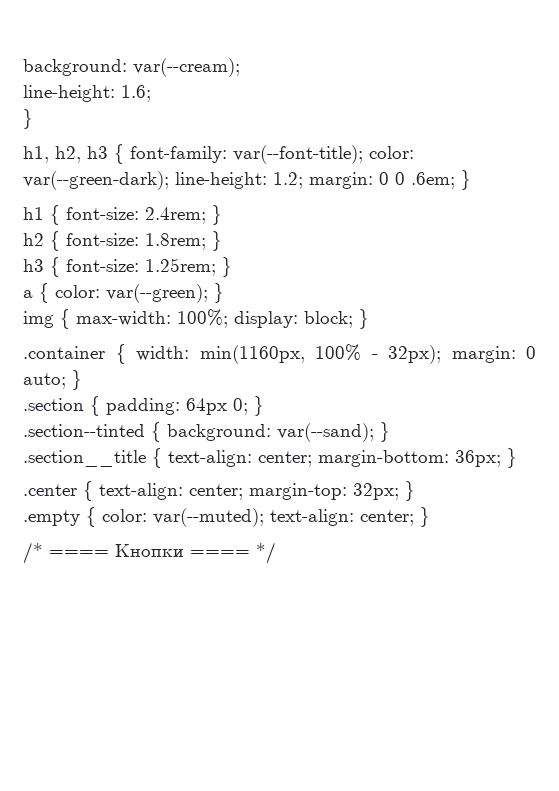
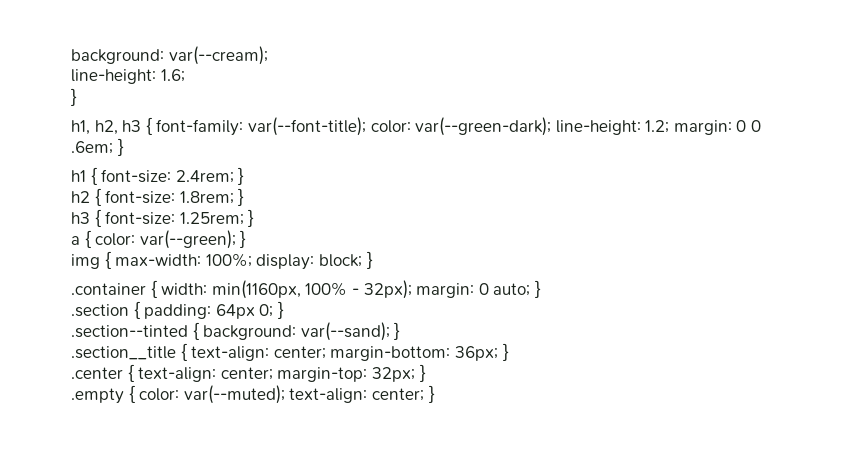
- /* ==== Кнопки ==== */

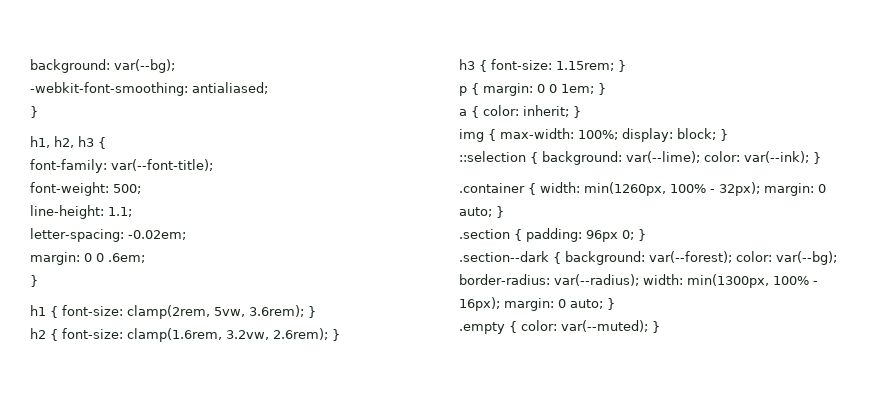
- background: var(--cream);
- line-height: 1.6;
+ background: var(--bg);
+ -webkit-font-smoothing: antialiased;
- h1, h2, h3 { font-family: var(--font-title); color: var(--green-dark); line-height: 1.2; margin: 0 0 .6em; }
+ h1, h2, h3 {
+ font-family: var(--font-title);
+ font-weight: 500;
+ line-height: 1.1;
+ letter-spacing: -0.02em;
+ margin: 0 0 .6em;
+ }
- h1 { font-size: 2.4rem; }
+ h1 { font-size: clamp(2rem, 5vw, 3.6rem); }
- h2 { font-size: 1.8rem; }
+ h2 { font-size: clamp(1.6rem, 3.2vw, 2.6rem); }
- h3 { font-size: 1.25rem; }
+ h3 { font-size: 1.15rem; }
+ p { margin: 0 0 1em; }
- a { color: var(--green); }
+ a { color: inherit; }
+ ::selection { background: var(--lime); color: var(--ink); }
- .container { width: min(1160px, 100% - 32px); margin: 0 auto; }
+ .container { width: min(1260px, 100% - 32px); margin: 0 auto; }
- .section { padding: 64px 0; }
+ .section { padding: 96px 0; }
- .section--tinted { background: var(--sand); }
- .section__title { text-align: center; margin-bottom: 36px; }
- .center { text-align: center; margin-top: 32px; }
+ .section--dark { background: var(--forest); color: var(--bg); border-radius: var(--radius); width: min(1300px, 100% - 16px); margin: 0 auto; }
- .empty { color: var(--muted); text-align: center; }
+ .empty { color: var(--muted); }

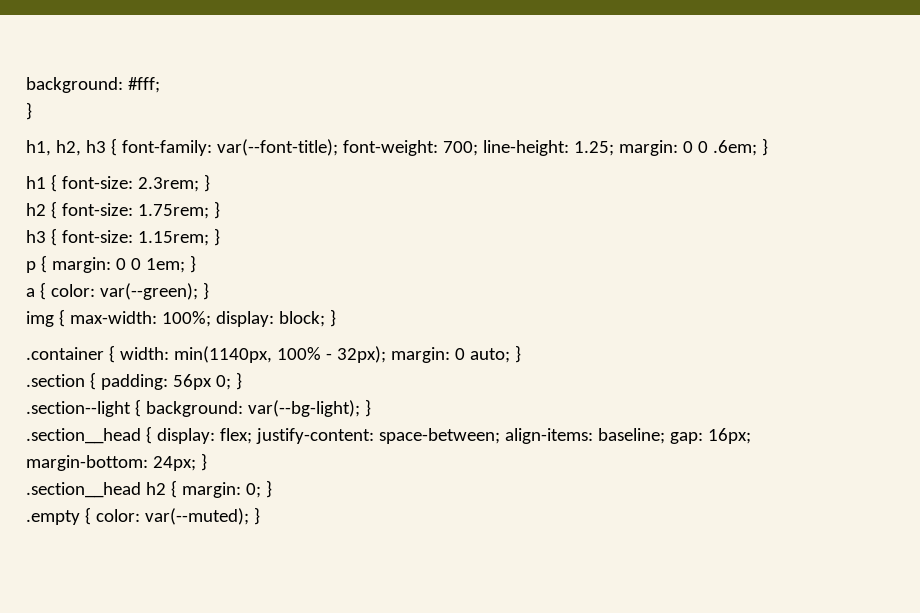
- background: var(--bg);
- -webkit-font-smoothing: antialiased;
+ background: #fff;
- h1, h2, h3 {
- font-family: var(--font-title);
- font-weight: 500;
- line-height: 1.1;
- letter-spacing: -0.02em;
- margin: 0 0 .6em;
- }
+ h1, h2, h3 { font-family: var(--font-title); font-weight: 700; line-height: 1.25; margin: 0 0 .6em; }
- h1 { font-size: clamp(2rem, 5vw, 3.6rem); }
+ h1 { font-size: 2.3rem; }
- h2 { font-size: clamp(1.6rem, 3.2vw, 2.6rem); }
+ h2 { font-size: 1.75rem; }
- a { color: inherit; }
+ a { color: var(--green); }
- ::selection { background: var(--lime); color: var(--ink); }
- .container { width: min(1260px, 100% - 32px); margin: 0 auto; }
+ .container { width: min(1140px, 100% - 32px); margin: 0 auto; }
- .section { padding: 96px 0; }
- .section--dark { background: var(--forest); color: var(--bg); border-radius: var(--radius); width: min(1300px, 100% - 16px); margin: 0 auto; }
+ .section { padding: 56px 0; }
+ .section--light { background: var(--bg-light); }
+ .section__head { display: flex; justify-content: space-between; align-items: baseline; gap: 16px; margin-bottom: 24px; }
+ .section__head h2 { margin: 0; }

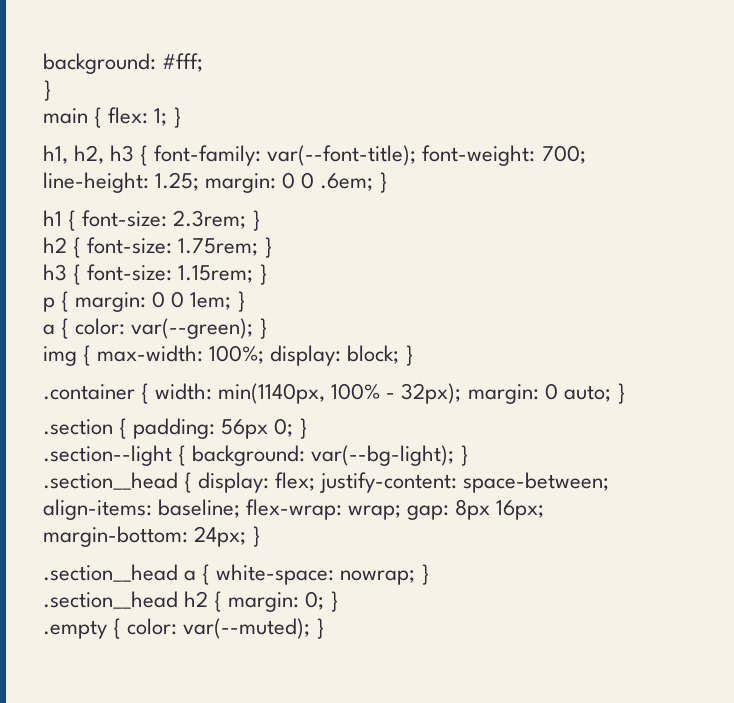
+ main { flex: 1; }
- .section__head { display: flex; justify-content: space-between; align-items: baseline; gap: 16px; margin-bottom: 24px; }
+ .section__head { display: flex; justify-content: space-between; align-items: baseline; flex-wrap: wrap; gap: 8px 16px; margin-bottom: 24px; }
+ .section__head a { white-space: nowrap; }

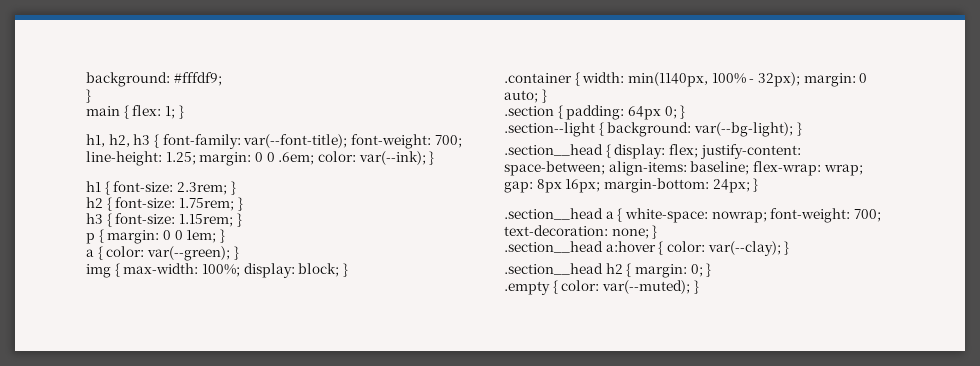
- background: #fff;
+ background: #fffdf9;
- h1, h2, h3 { font-family: var(--font-title); font-weight: 700; line-height: 1.25; margin: 0 0 .6em; }
+ h1, h2, h3 { font-family: var(--font-title); font-weight: 700; line-height: 1.25; margin: 0 0 .6em; color: var(--ink); }
- .section { padding: 56px 0; }
+ .section { padding: 64px 0; }
- .section__head a { white-space: nowrap; }
+ .section__head a { white-space: nowrap; font-weight: 700; text-decoration: none; }
+ .section__head a:hover { color: var(--clay); }

